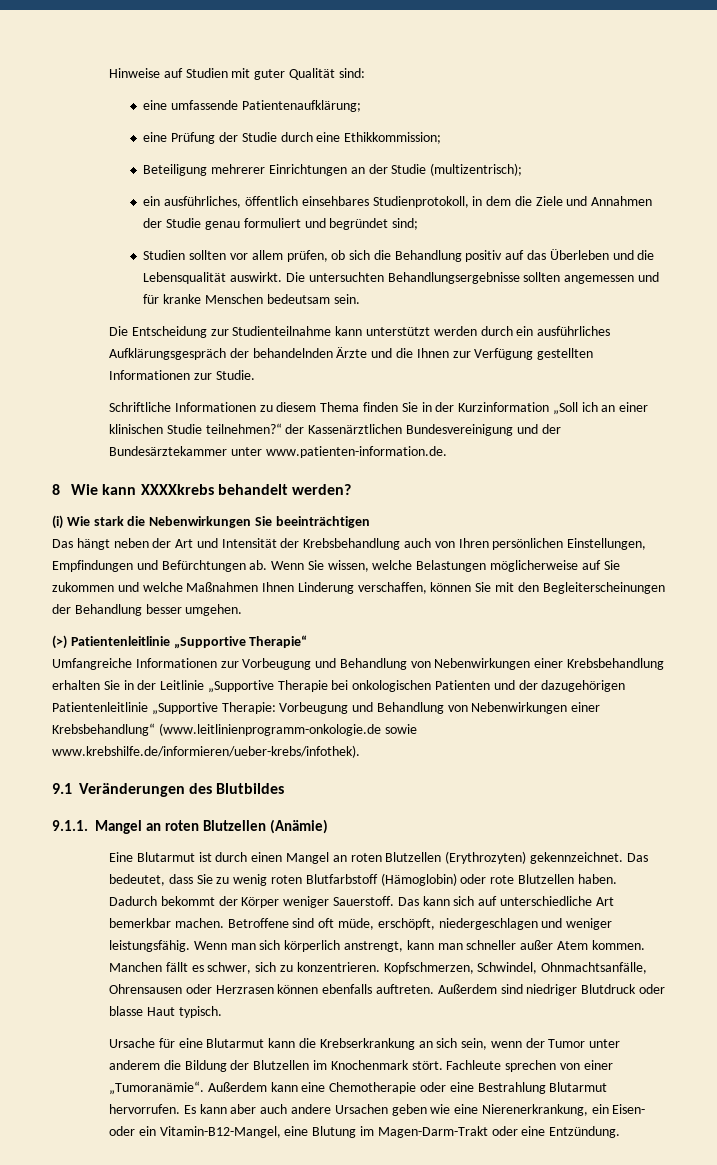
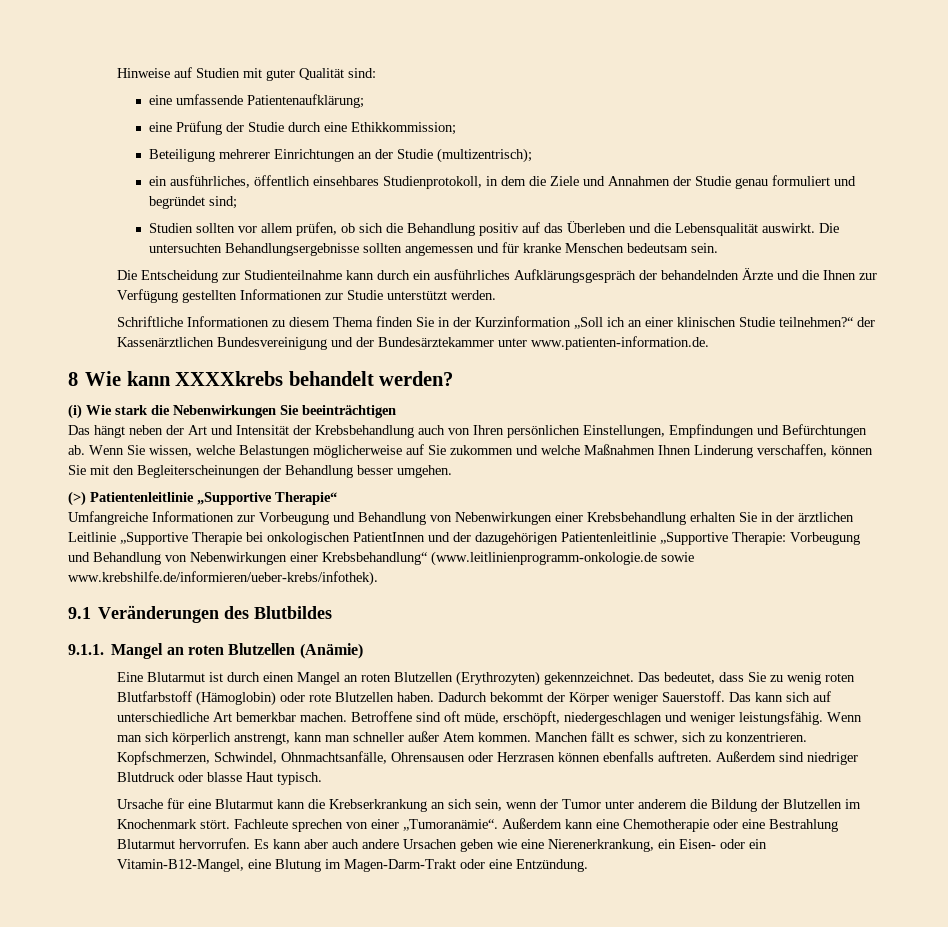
- Die Entscheidung zur Studienteilnahme kann unterstützt werden durch ein ausführliches Aufklärungsgespräch der behandelnden Ärzte und die Ihnen zur Verfügung gestellten Informationen zur Studie.
+ Die Entscheidung zur Studienteilnahme kann durch ein ausführliches Aufklärungsgespräch der behandelnden Ärzte und die Ihnen zur Verfügung gestellten Informationen zur Studie unterstützt werden.
- Umfangreiche Informationen zur Vorbeugung und Behandlung von Nebenwirkungen einer Krebsbehandlung erhalten Sie in der Leitlinie „Supportive Therapie bei onkologischen Patienten und der dazugehörigen Patientenleitlinie „Supportive Therapie: Vorbeugung und Behandlung von Nebenwirkungen einer Krebsbehandlung“ (www.leitlinienprogramm-onkologie.de sowie www.krebshilfe.de/informieren/ueber-krebs/infothek).
+ Umfangreiche Informationen zur Vorbeugung und Behandlung von Nebenwirkungen einer Krebsbehandlung erhalten Sie in der ärztlichen Leitlinie „Supportive Therapie bei onkologischen PatientInnen und der dazugehörigen Patientenleitlinie „Supportive Therapie: Vorbeugung und Behandlung von Nebenwirkungen einer Krebsbehandlung“ (www.leitlinienprogramm-onkologie.de sowie www.krebshilfe.de/informieren/ueber-krebs/infothek).

